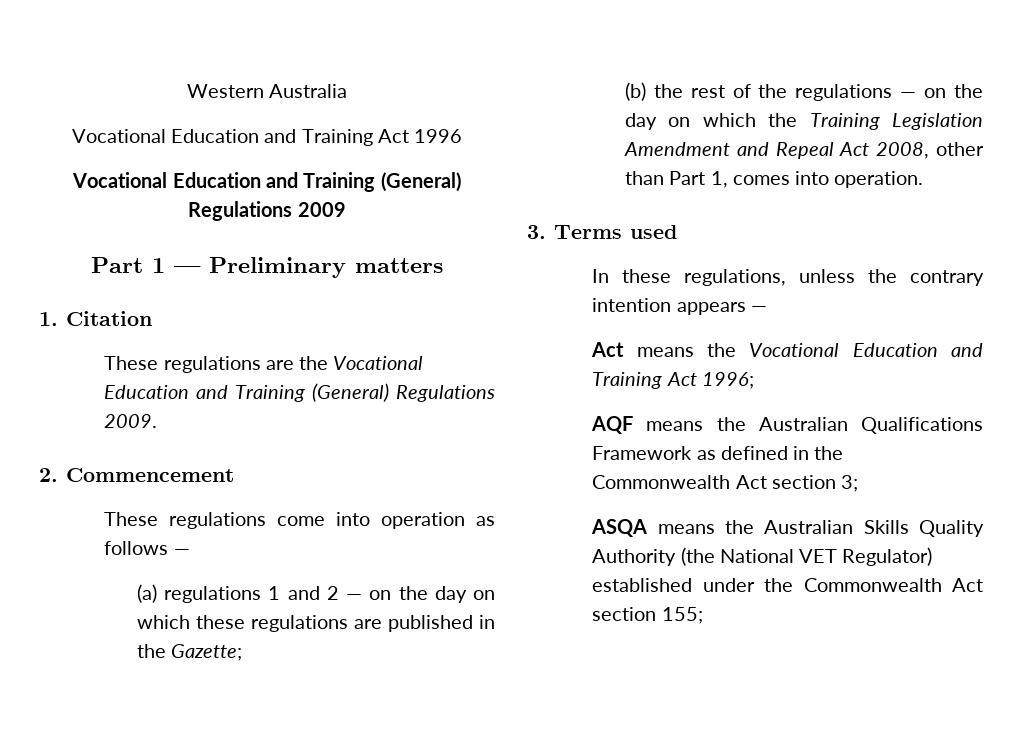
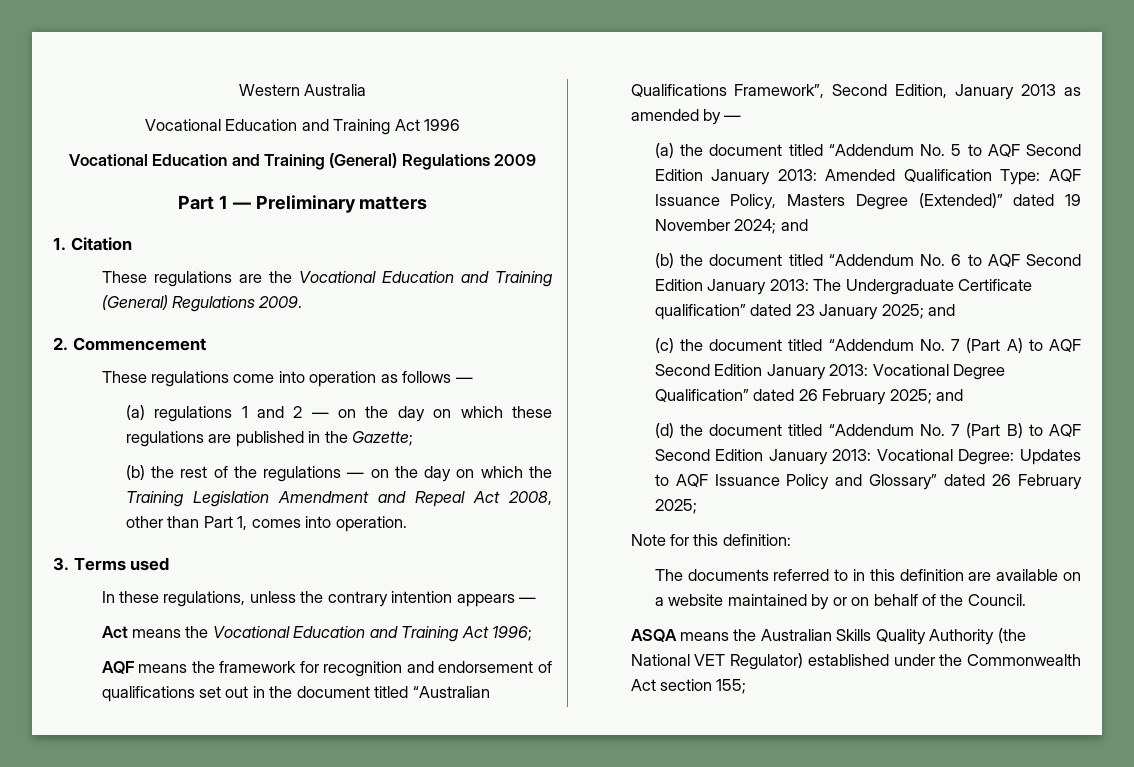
- AQF means the Australian Qualifications Framework as defined in the Commonwealth Act section 3;
+ AQF means the framework for recognition and endorsement of qualifications set out in the document titled “Australian Qualifications Framework”, Second Edition, January 2013 as amended by —
+ (a) the document titled “Addendum No. 5 to AQF Second Edition January 2013: Amended Qualification Type: AQF Issuance Policy, Masters Degree (Extended)” dated 19 November 2024; and
+ (b) the document titled “Addendum No. 6 to AQF Second Edition January 2013: The Undergraduate Certificate qualification” dated 23 January 2025; and
+ (c) the document titled “Addendum No. 7 (Part A) to AQF Second Edition January 2013: Vocational Degree Qualification” dated 26 February 2025; and
+ (d) the document titled “Addendum No. 7 (Part B) to AQF Second Edition January 2013: Vocational Degree: Updates to AQF Issuance Policy and Glossary” dated 26 February 2025;
+ Note for this definition:
+ The documents referred to in this definition are available on a website maintained by or on behalf of the Council.

